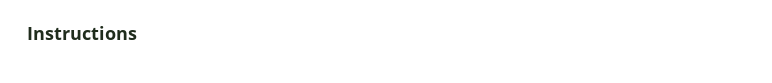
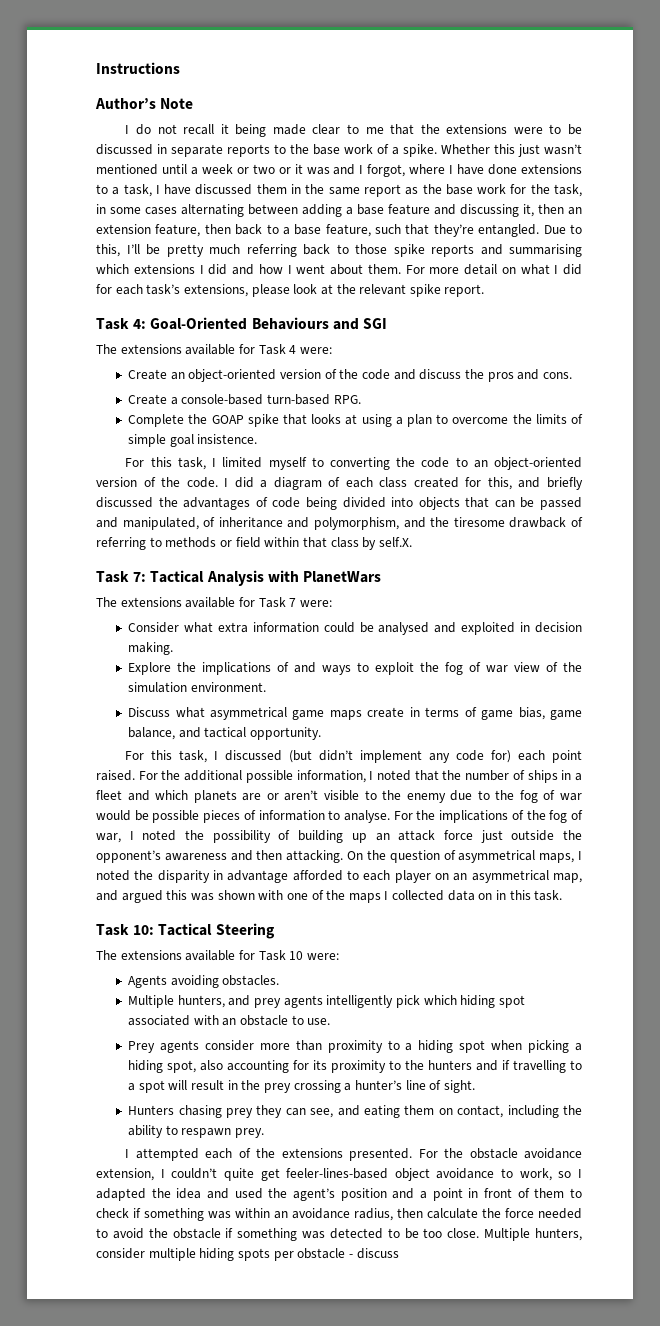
+ Author’s Note
+ I do not recall it being made clear to me that the extensions were to be discussed in separate reports to the base work of a spike. Whether this just wasn’t mentioned until a week or two or it was and I forgot, where I have done extensions to a task, I have discussed them in the same report as the base work for the task, in some cases alternating between adding a base feature and discussing it, then an extension feature, then back to a base feature, such that they’re entangled. Due to this, I’ll be pretty much referring back to those spike reports and summarising which extensions I did and how I went about them. For more detail on what I did for each task’s extensions, please look at the relevant spike report.
+ Task 4: Goal-Oriented Behaviours and SGI
+ The extensions available for Task 4 were:
+ Create an object-oriented version of the code and discuss the pros and cons.
+ Create a console-based turn-based RPG.
+ Complete the GOAP spike that looks at using a plan to overcome the limits of simple goal insistence.
+ For this task, I limited myself to converting the code to an object-oriented version of the code. I did a diagram of each class created for this, and briefly discussed the advantages of code being divided into objects that can be passed and manipulated, of inheritance and polymorphism, and the tiresome drawback of referring to methods or field within that class by self.X.
+ Task 7: Tactical Analysis with PlanetWars
+ The extensions available for Task 7 were:
+ Consider what extra information could be analysed and exploited in decision making.
+ Explore the implications of and ways to exploit the fog of war view of the simulation environment.
+ Discuss what asymmetrical game maps create in terms of game bias, game balance, and tactical opportunity.
+ For this task, I discussed (but didn’t implement any code for) each point raised. For the additional possible information, I noted that the number of ships in a fleet and which planets are or aren’t visible to the enemy due to the fog of war would be possible pieces of information to analyse. For the implications of the fog of war, I noted the possibility of building up an attack force just outside the opponent’s awareness and then attacking. On the question of asymmetrical maps, I noted the disparity in advantage afforded to each player on an asymmetrical map, and argued this was shown with one of the maps I collected data on in this task.
+ Task 10: Tactical Steering
+ The extensions available for Task 10 were:
+ Agents avoiding obstacles.
+ Multiple hunters, and prey agents intelligently pick which hiding spot associated with an obstacle to use.
+ Prey agents consider more than proximity to a hiding spot when picking a hiding spot, also accounting for its proximity to the hunters and if travelling to a spot will result in the prey crossing a hunter’s line of sight.
+ Hunters chasing prey they can see, and eating them on contact, including the ability to respawn prey.
+ I attempted each of the extensions presented. For the obstacle avoidance extension, I couldn’t quite get feeler-lines-based object avoidance to work, so I adapted the idea and used the agent’s position and a point in front of them to check if something was within an avoidance radius, then calculate the force needed to avoid the obstacle if something was detected to be too close. Multiple hunters, consider multiple hiding spots per obstacle - discuss

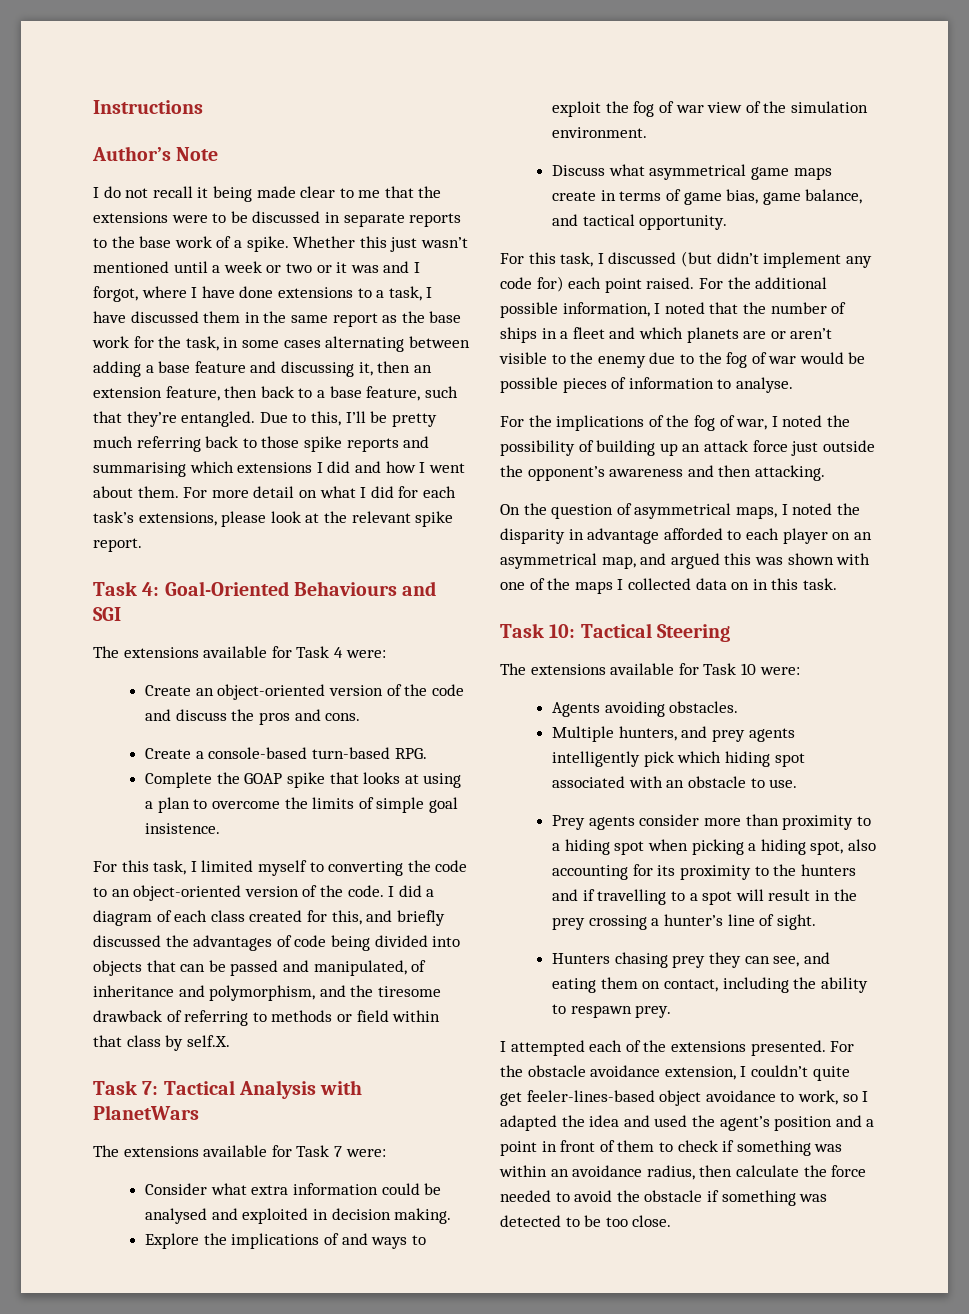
- For the additional possible information, I noted that the number of ships in a fleet and which planets are or aren’t visible to the enemy due to the fog of war would be possible pieces of information to analyse. For the implications of the fog of war, I noted the possibility of building up an attack force just outside the opponent’s awareness and then attacking. On the question of asymmetrical maps, I noted the disparity in advantage afforded to each player on an asymmetrical map, and argued this was shown with one of the maps I collected data on in this task.
+ For the additional possible information, I noted that the number of ships in a fleet and which planets are or aren’t visible to the enemy due to the fog of war would be possible pieces of information to analyse.
+ For the implications of the fog of war, I noted the possibility of building up an attack force just outside the opponent’s awareness and then attacking.
+ On the question of asymmetrical maps, I noted the disparity in advantage afforded to each player on an asymmetrical map, and argued this was shown with one of the maps I collected data on in this task.
- Multiple hunters, consider multiple hiding spots per obstacle - discuss

